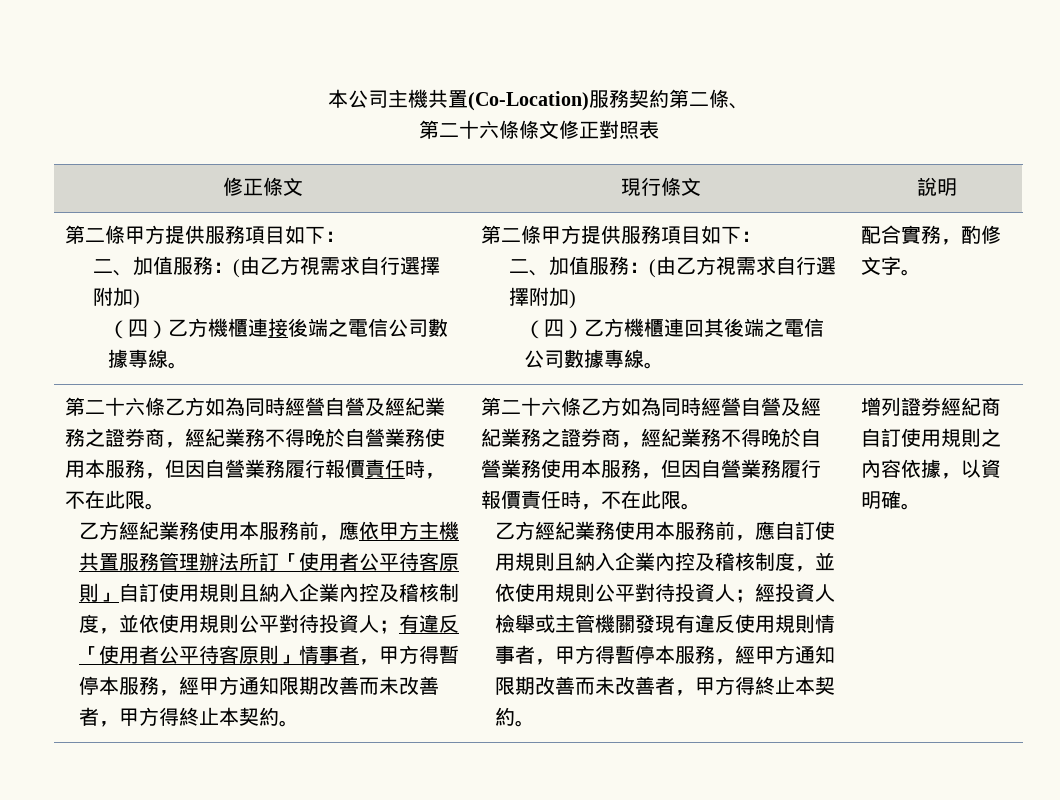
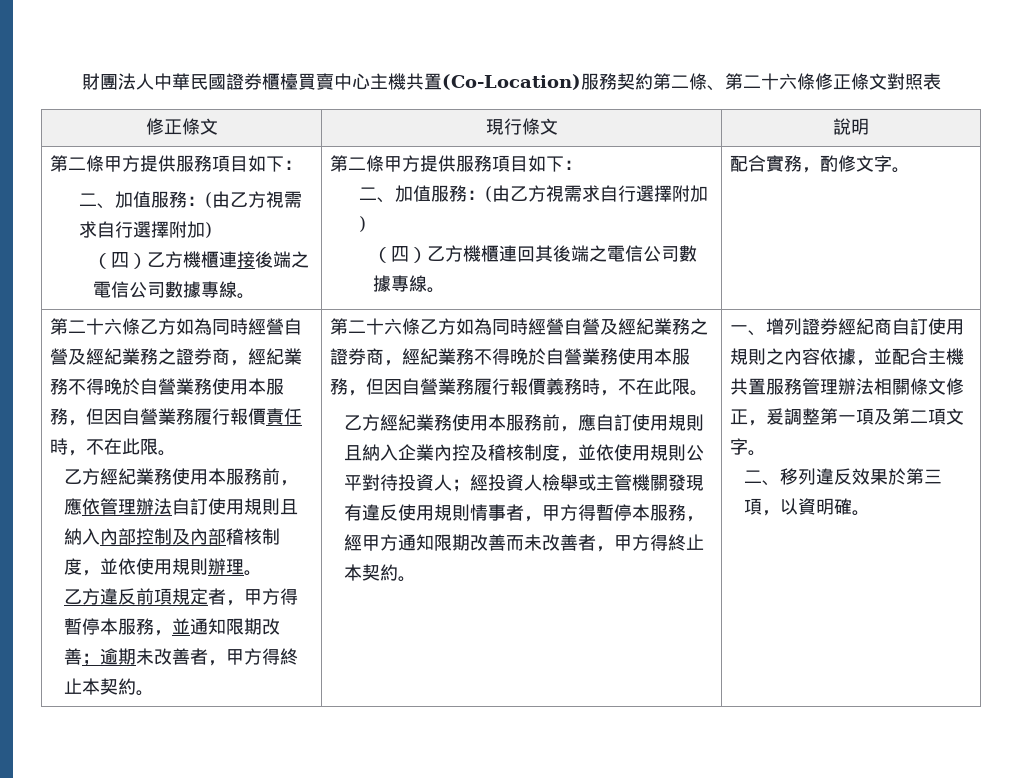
- 本公司主機共置(Co-Location)服務契約第二條、
- 第二十六條條文修正對照表
+ 財團法人中華民國證券櫃檯買賣中心主機共置(Co-Location)服務契約第二條、第二十六條修正條文對照表
- 乙方經紀業務使用本服務前，應依甲方主機共置服務管理辦法所訂「使用者公平待客原則」自訂使用規則且納入企業內控及稽核制度，並依使用規則公平對待投資人；有違反「使用者公平待客原則」情事者，甲方得暫停本服務，經甲方通知限期改善而未改善者，甲方得終止本契約。 | 第二十六條乙方如為同時經營自營及經紀業務之證券商，經紀業務不得晚於自營業務使用本服務，但因自營業務履行報價責任時，不在此限。
+ 乙方經紀業務使用本服務前，應依管理辦法自訂使用規則且納入內部控制及內部稽核制度，並依使用規則辦理。
+ 乙方違反前項規定者，甲方得暫停本服務，並通知限期改善；逾期未改善者，甲方得終止本契約。 | 第二十六條乙方如為同時經營自營及經紀業務之證券商，經紀業務不得晚於自營業務使用本服務，但因自營業務履行報價義務時，不在此限。
- 增列證券經紀商自訂使用規則之內容依據，以資明確。
+ 一、增列證券經紀商自訂使用規則之內容依據，並配合主機共置服務管理辦法相關條文修正，爰調整第一項及第二項文字。
+ 二、移列違反效果於第三項，以資明確。

